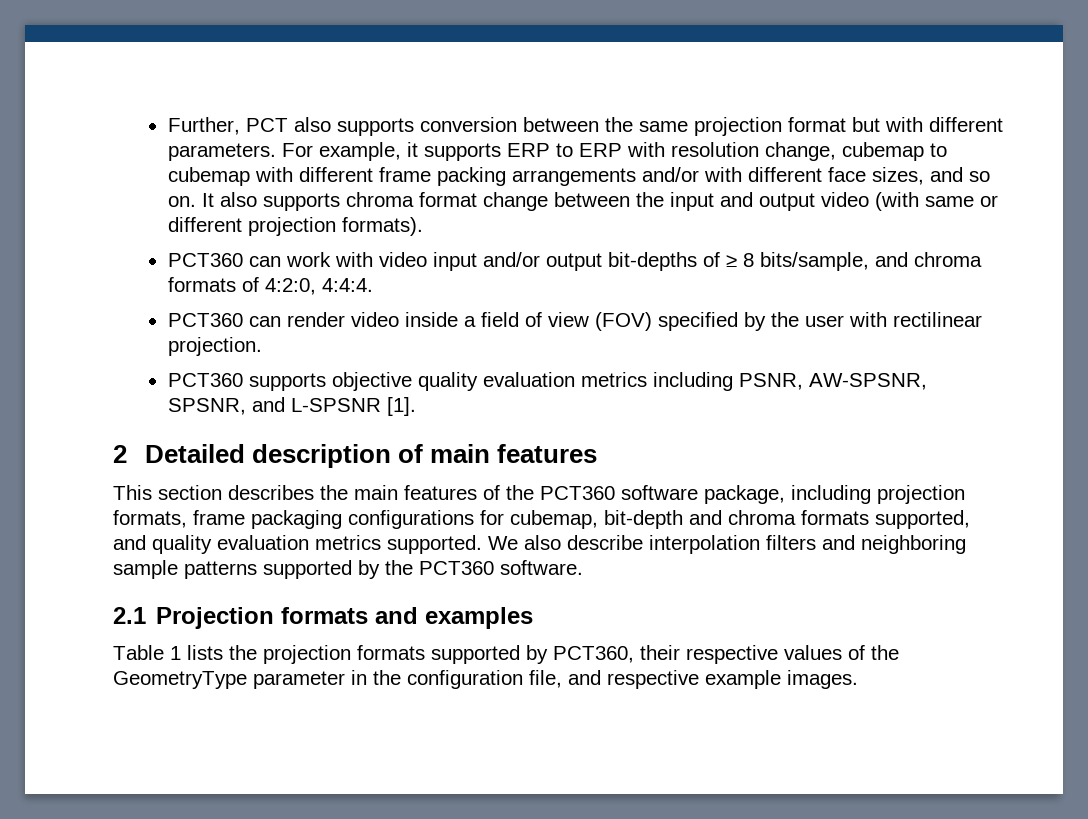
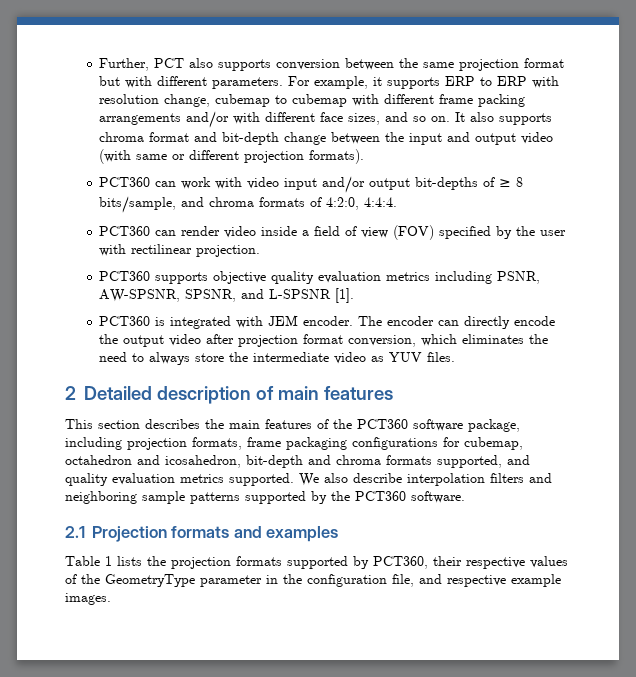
- It also supports chroma format change between the input and output video (with same or different projection formats).
+ It also supports chroma format and bit-depth change between the input and output video (with same or different projection formats).
+ PCT360 is integrated with JEM encoder. The encoder can directly encode the output video after projection format conversion, which eliminates the need to always store the intermediate video as YUV files.
- This section describes the main features of the PCT360 software package, including projection formats, frame packaging configurations for cubemap, bit-depth and chroma formats supported, and quality evaluation metrics supported.
+ This section describes the main features of the PCT360 software package, including projection formats, frame packaging configurations for cubemap, octahedron and icosahedron, bit-depth and chroma formats supported, and quality evaluation metrics supported.

